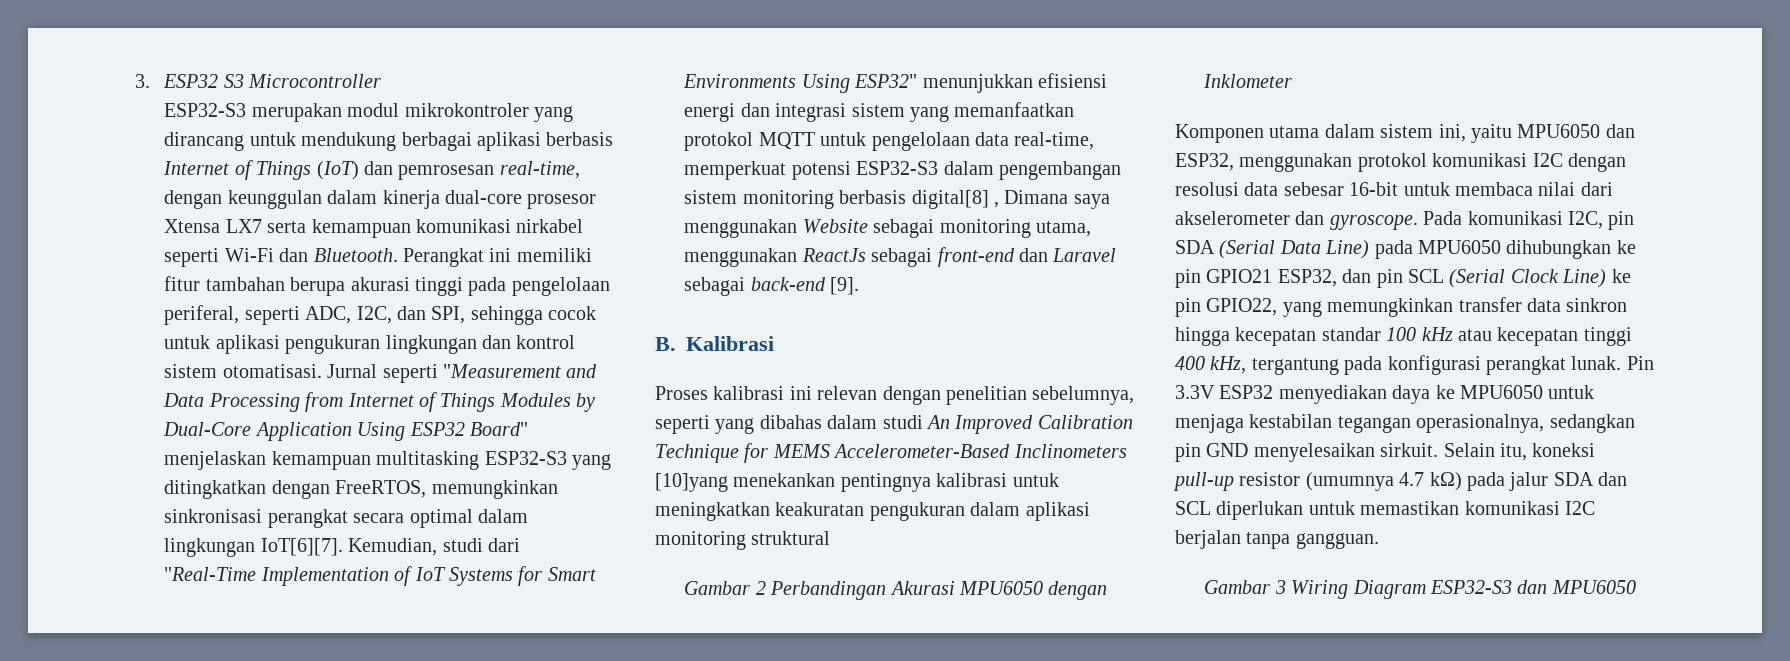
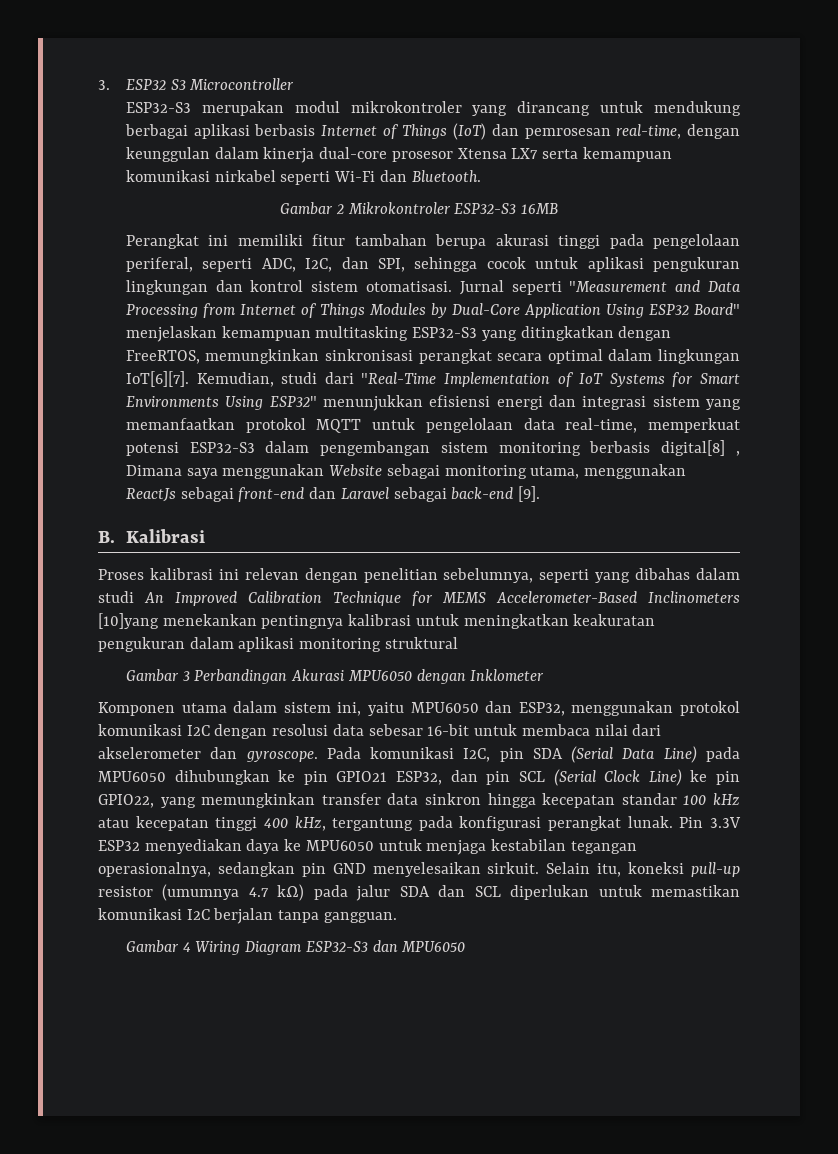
- ESP32-S3 merupakan modul mikrokontroler yang dirancang untuk mendukung berbagai aplikasi berbasis Internet of Things (IoT) dan pemrosesan real-time, dengan keunggulan dalam kinerja dual-core prosesor Xtensa LX7 serta kemampuan komunikasi nirkabel seperti Wi-Fi dan Bluetooth. Perangkat ini memiliki fitur tambahan berupa akurasi tinggi pada pengelolaan periferal, seperti ADC, I2C, dan SPI, sehingga cocok untuk aplikasi pengukuran lingkungan dan kontrol sistem otomatisasi.
+ ESP32-S3 merupakan modul mikrokontroler yang dirancang untuk mendukung berbagai aplikasi berbasis Internet of Things (IoT) dan pemrosesan real-time, dengan keunggulan dalam kinerja dual-core prosesor Xtensa LX7 serta kemampuan komunikasi nirkabel seperti Wi-Fi dan Bluetooth.
+ Gambar 2 Mikrokontroler ESP32-S3 16MB
+ Perangkat ini memiliki fitur tambahan berupa akurasi tinggi pada pengelolaan periferal, seperti ADC, I2C, dan SPI, sehingga cocok untuk aplikasi pengukuran lingkungan dan kontrol sistem otomatisasi.
- Gambar 2 Perbandingan Akurasi MPU6050 dengan Inklometer
+ Gambar 3 Perbandingan Akurasi MPU6050 dengan Inklometer
- Gambar 3 Wiring Diagram ESP32-S3 dan MPU6050
+ Gambar 4 Wiring Diagram ESP32-S3 dan MPU6050

